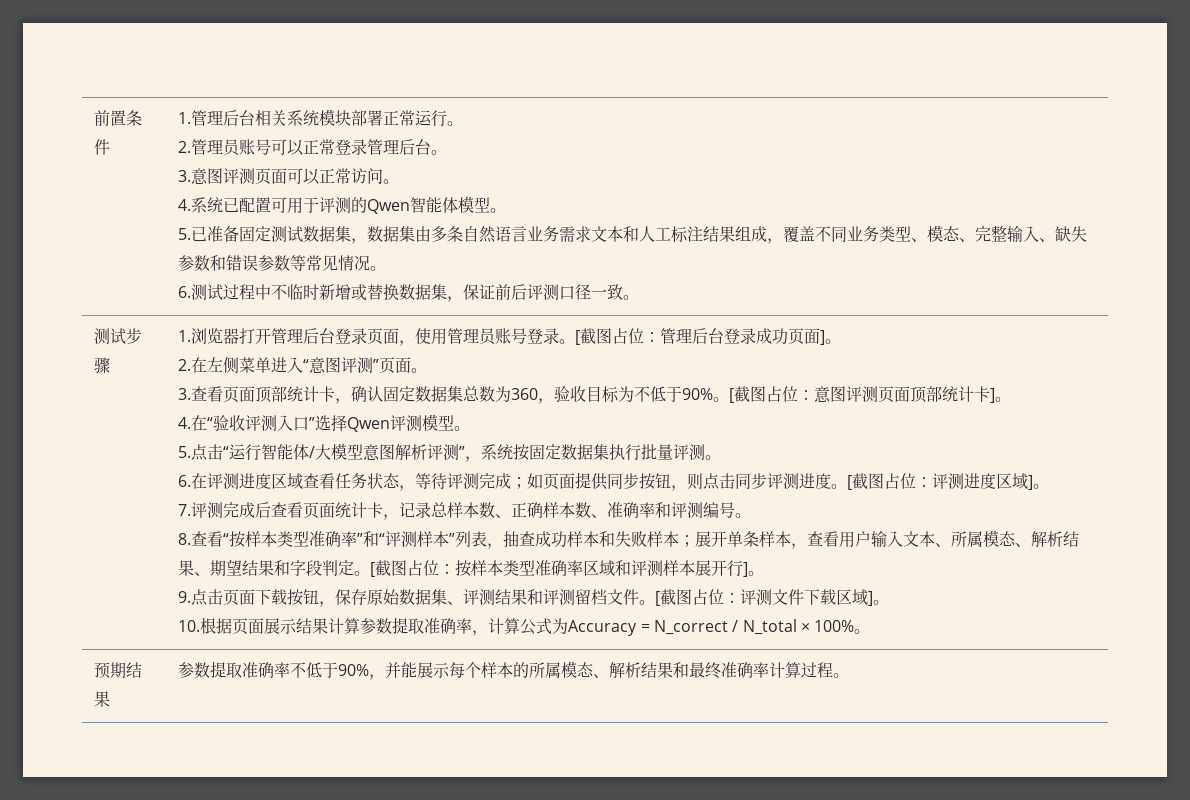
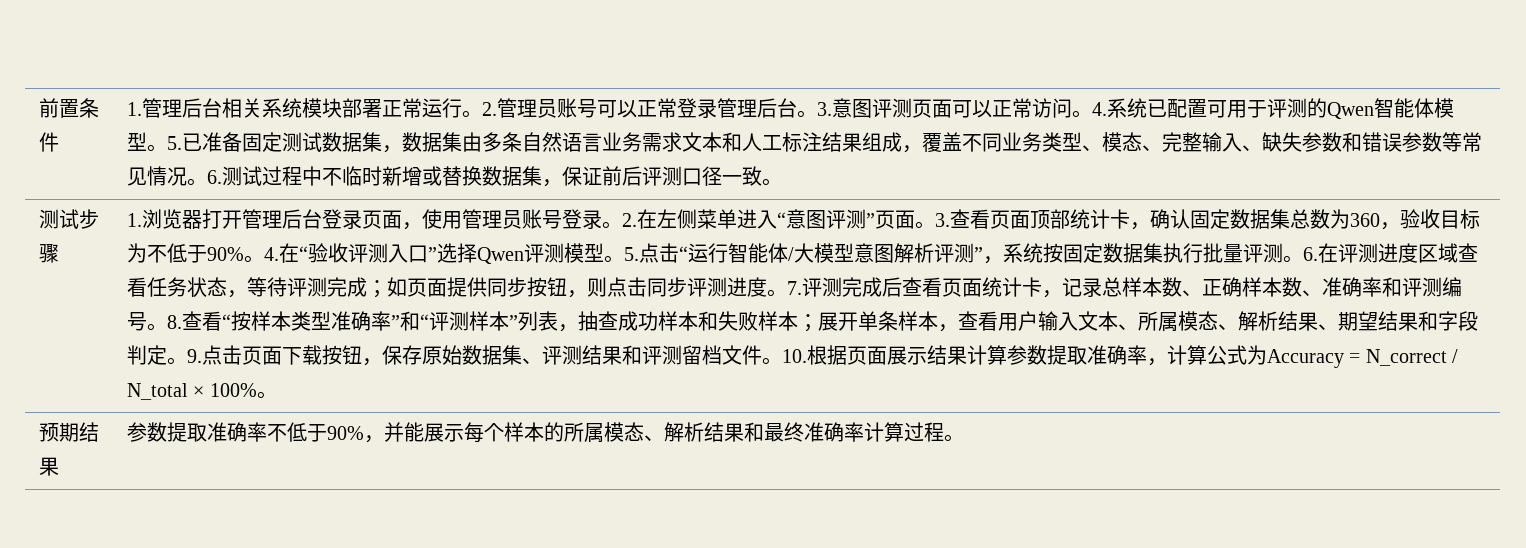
- 1.管理后台相关系统模块部署正常运行。
- 2.管理员账号可以正常登录管理后台。
- 3.意图评测页面可以正常访问。
- 4.系统已配置可用于评测的Qwen智能体模型。
- 5.已准备固定测试数据集，数据集由多条自然语言业务需求文本和人工标注结果组成，覆盖不同业务类型、模态、完整输入、缺失参数和错误参数等常见情况。
- 6.测试过程中不临时新增或替换数据集，保证前后评测口径一致。
+ 1.管理后台相关系统模块部署正常运行。2.管理员账号可以正常登录管理后台。3.意图评测页面可以正常访问。4.系统已配置可用于评测的Qwen智能体模型。5.已准备固定测试数据集，数据集由多条自然语言业务需求文本和人工标注结果组成，覆盖不同业务类型、模态、完整输入、缺失参数和错误参数等常见情况。6.测试过程中不临时新增或替换数据集，保证前后评测口径一致。
- 1.浏览器打开管理后台登录页面，使用管理员账号登录。[截图占位：管理后台登录成功页面]。
- 2.在左侧菜单进入“意图评测”页面。
- 3.查看页面顶部统计卡，确认固定数据集总数为360，验收目标为不低于90%。[截图占位：意图评测页面顶部统计卡]。
- 4.在“验收评测入口”选择Qwen评测模型。
- 5.点击“运行智能体/大模型意图解析评测”，系统按固定数据集执行批量评测。
- 6.在评测进度区域查看任务状态，等待评测完成；
+ 1.浏览器打开管理后台登录页面，使用管理员账号登录。2.在左侧菜单进入“意图评测”页面。3.查看页面顶部统计卡，确认固定数据集总数为360，验收目标为不低于90%。4.在“验收评测入口”选择Qwen评测模型。5.点击“运行智能体/大模型意图解析评测”，系统按固定数据集执行批量评测。6.在评测进度区域查看任务状态，等待评测完成；
- 如页面提供同步按钮，则点击同步评测进度。[截图占位：评测进度区域]。
- 7.评测完成后查看页面统计卡，记录总样本数、正确样本数、准确率和评测编号。
- 8.查看“按样本类型准确率”和“评测样本”列表，抽查成功样本和失败样本；
+ 如页面提供同步按钮，则点击同步评测进度。7.评测完成后查看页面统计卡，记录总样本数、正确样本数、准确率和评测编号。8.查看“按样本类型准确率”和“评测样本”列表，抽查成功样本和失败样本；
- 展开单条样本，查看用户输入文本、所属模态、解析结果、期望结果和字段判定。[截图占位：按样本类型准确率区域和评测样本展开行]。
- 9.点击页面下载按钮，保存原始数据集、评测结果和评测留档文件。[截图占位：评测文件下载区域]。
- 10.根据页面展示结果计算参数提取准确率，计算公式为Accuracy = N_correct / N_total × 100%。
+ 展开单条样本，查看用户输入文本、所属模态、解析结果、期望结果和字段判定。9.点击页面下载按钮，保存原始数据集、评测结果和评测留档文件。10.根据页面展示结果计算参数提取准确率，计算公式为Accuracy = N_correct / N_total × 100%。

